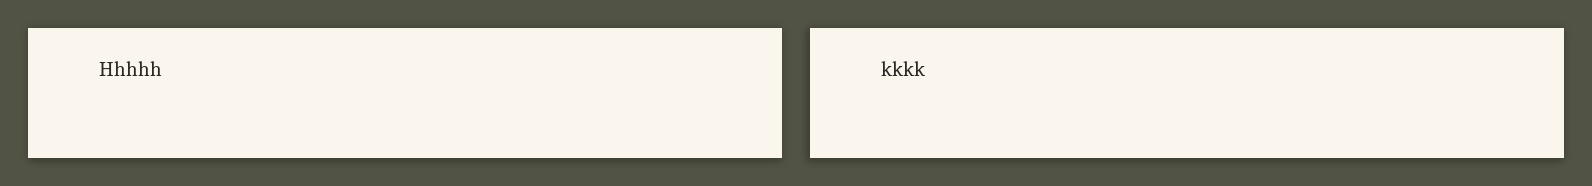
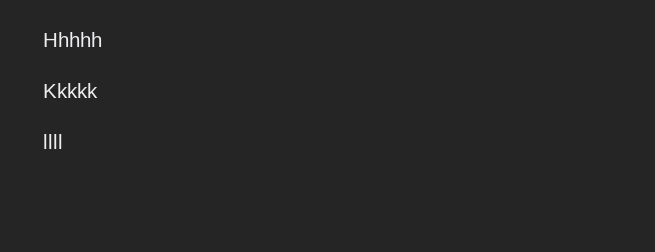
- kkkk
+ Kkkkk
+ llll

